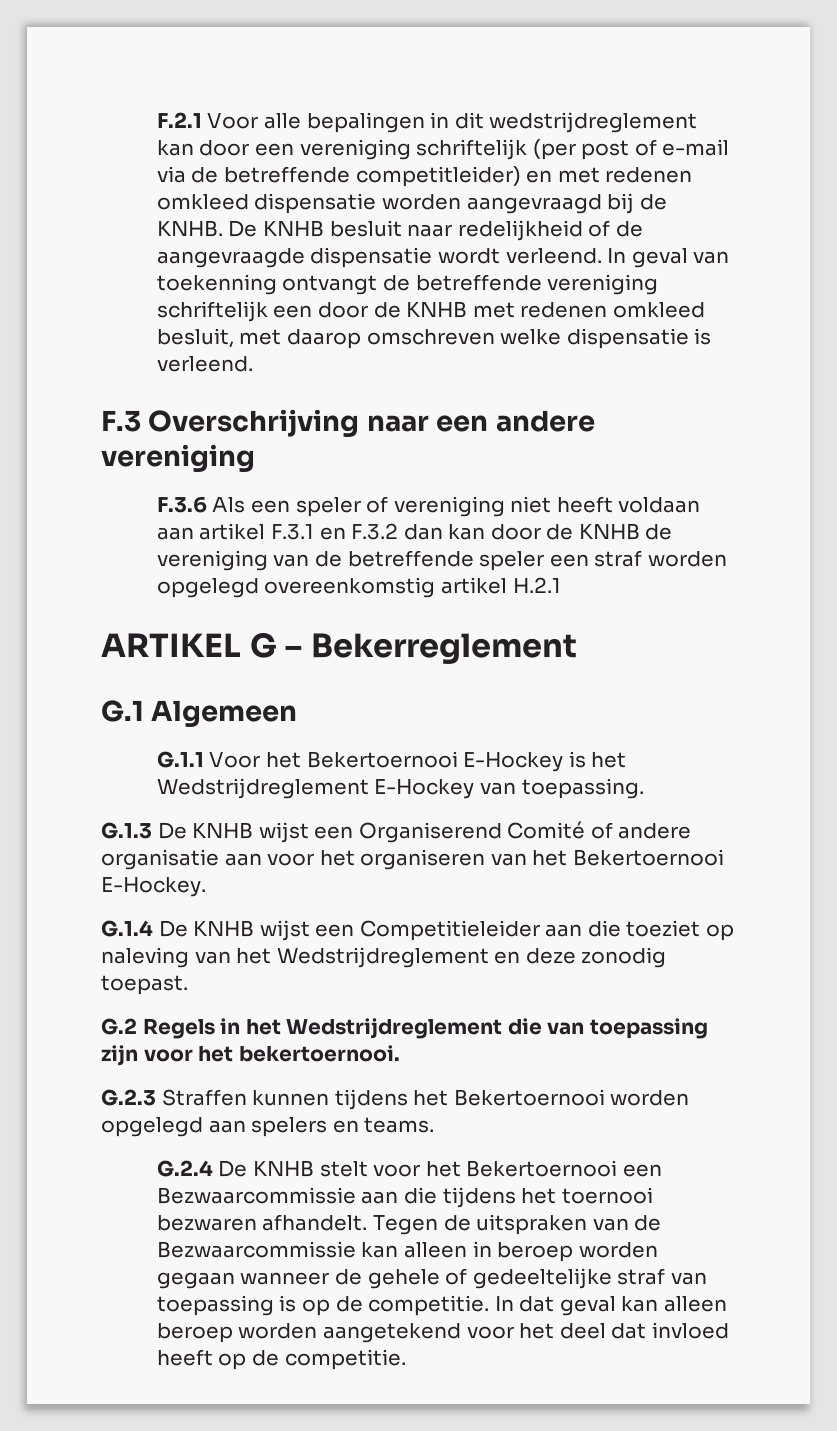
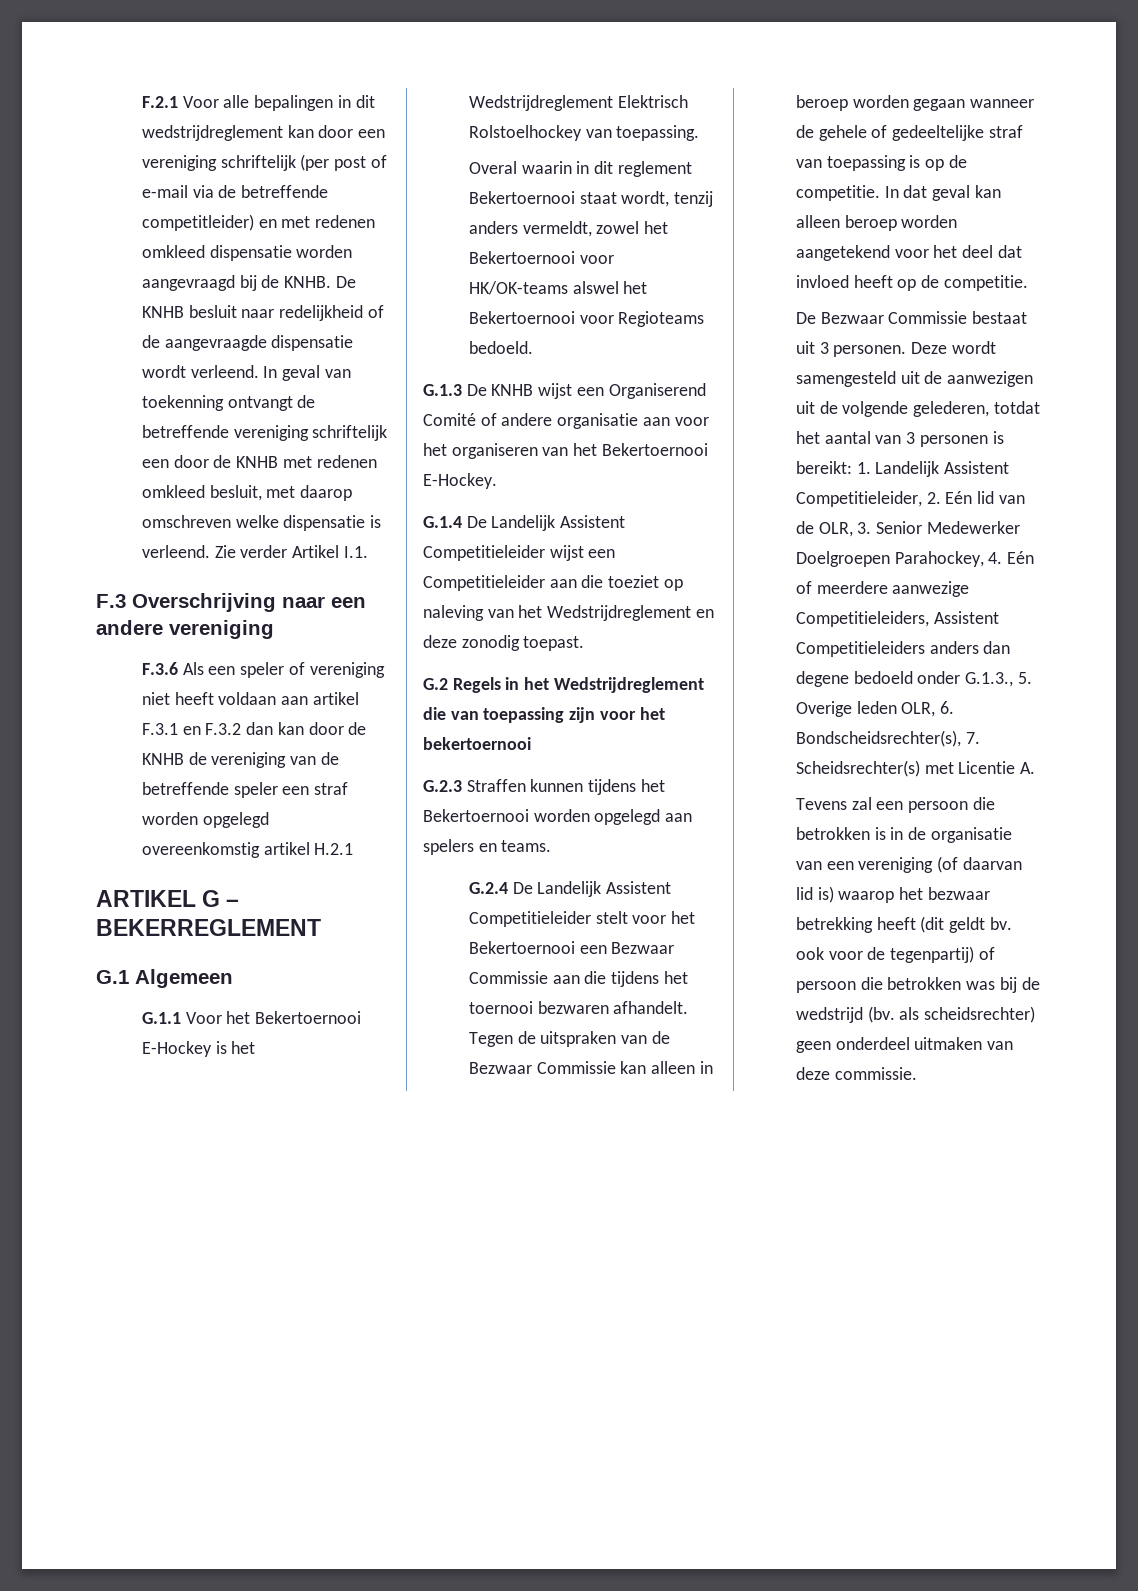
+ Zie verder Artikel I.1.
- ARTIKEL G – Bekerreglement
+ ARTIKEL G – BEKERREGLEMENT
- G.1.1 Voor het Bekertoernooi E-Hockey is het Wedstrijdreglement E-Hockey van toepassing.
+ G.1.1 Voor het Bekertoernooi E-Hockey is het Wedstrijdreglement Elektrisch Rolstoelhockey van toepassing.
+ Overal waarin in dit reglement Bekertoernooi staat wordt, tenzij anders vermeldt, zowel het Bekertoernooi voor HK/OK-teams alswel het Bekertoernooi voor Regioteams bedoeld.
- G.1.4 De KNHB wijst een Competitieleider aan die toeziet op naleving van het Wedstrijdreglement en deze zonodig toepast.
+ G.1.4 De Landelijk Assistent Competitieleider wijst een Competitieleider aan die toeziet op naleving van het Wedstrijdreglement en deze zonodig toepast.
- G.2 Regels in het Wedstrijdreglement die van toepassing zijn voor het bekertoernooi.
+ G.2 Regels in het Wedstrijdreglement die van toepassing zijn voor het bekertoernooi
- G.2.4 De KNHB stelt voor het Bekertoernooi een Bezwaarcommissie aan die tijdens het toernooi bezwaren afhandelt.
+ G.2.4 De Landelijk Assistent Competitieleider stelt voor het Bekertoernooi een Bezwaar Commissie aan die tijdens het toernooi bezwaren afhandelt.
- Tegen de uitspraken van de Bezwaarcommissie kan alleen in beroep worden gegaan wanneer de gehele of gedeeltelijke straf van toepassing is op de competitie.
+ Tegen de uitspraken van de Bezwaar Commissie kan alleen in beroep worden gegaan wanneer de gehele of gedeeltelijke straf van toepassing is op de competitie.
+ De Bezwaar Commissie bestaat uit 3 personen. Deze wordt samengesteld uit de aanwezigen uit de volgende gelederen, totdat het aantal van 3 personen is bereikt: 1. Landelijk Assistent Competitieleider, 2. Eén lid van de OLR, 3. Senior Medewerker Doelgroepen Parahockey, 4. Eén of meerdere aanwezige Competitieleiders, Assistent Competitieleiders anders dan degene bedoeld onder G.1.3., 5. Overige leden OLR, 6. Bondscheidsrechter(s), 7. Scheidsrechter(s) met Licentie A.
+ Tevens zal een persoon die betrokken is in de organisatie van een vereniging (of daarvan lid is) waarop het bezwaar betrekking heeft (dit geldt bv. ook voor de tegenpartij) of persoon die betrokken was bij de wedstrijd (bv. als scheidsrechter) geen onderdeel uitmaken van deze commissie.

